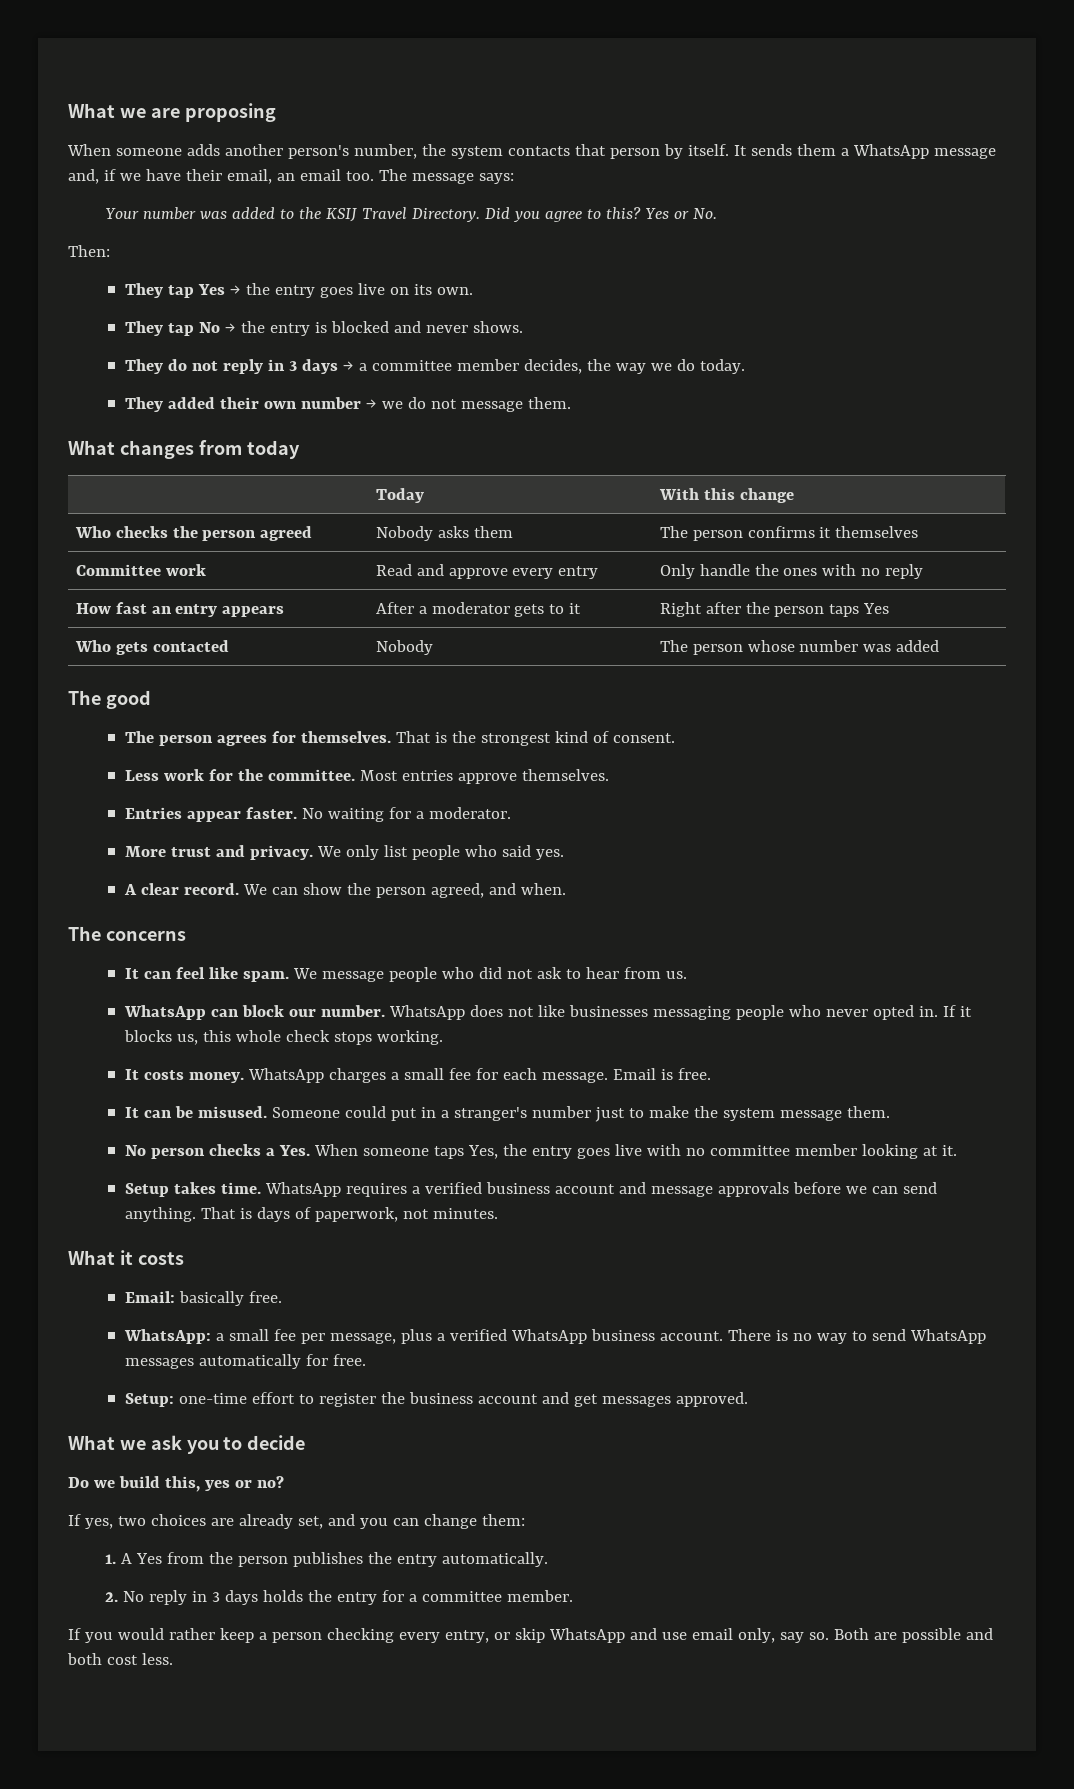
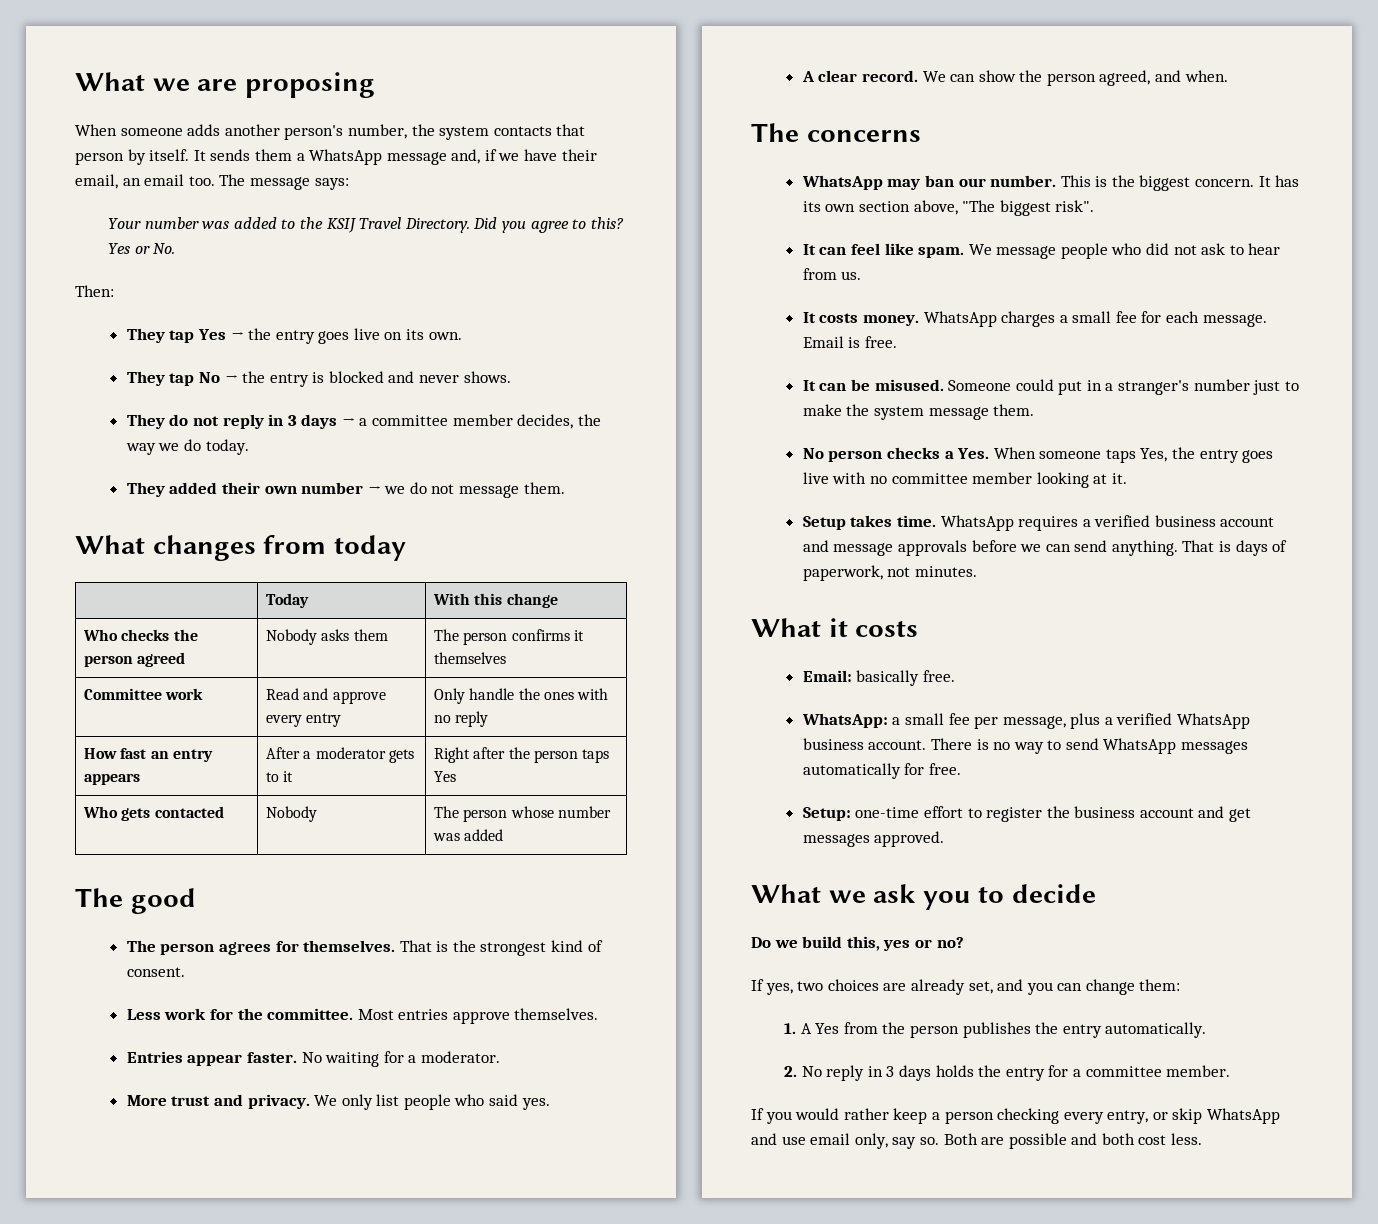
+ WhatsApp may ban our number. This is the biggest concern. It has its own section above, "The biggest risk".
- WhatsApp can block our number. WhatsApp does not like businesses messaging people who never opted in. If it blocks us, this whole check stops working.

